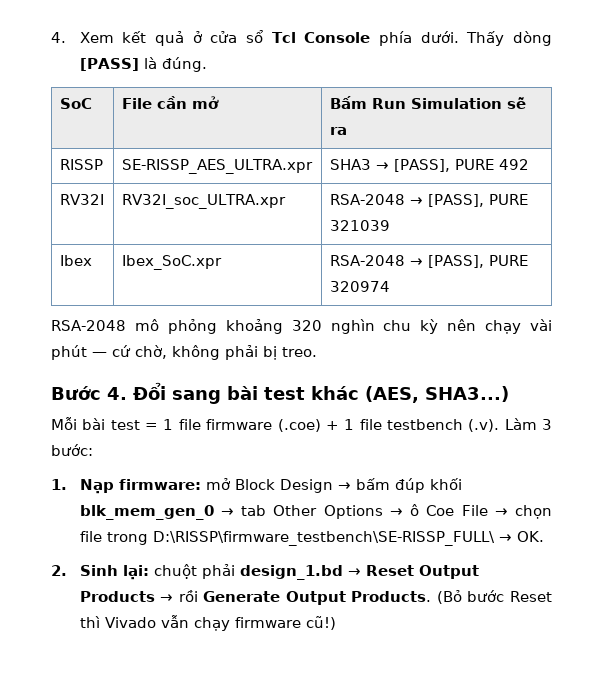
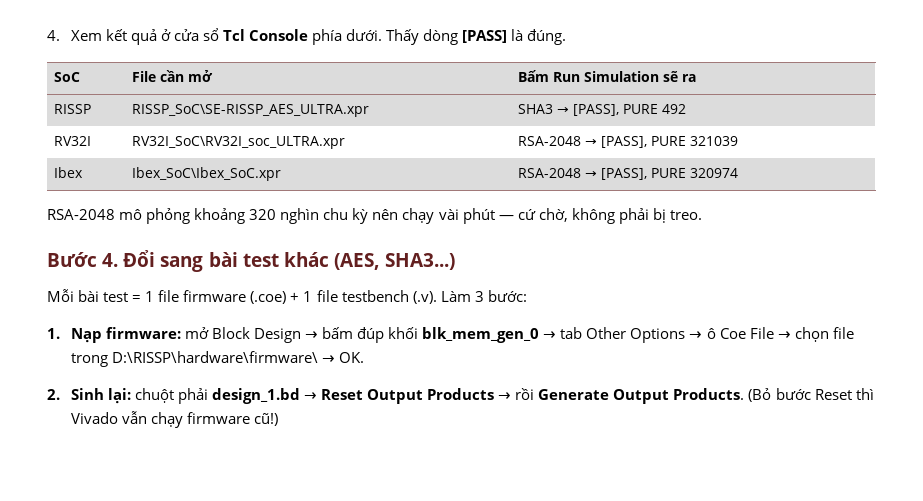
- RISSP | SE-RISSP_AES_ULTRA.xpr | SHA3 → [PASS], PURE 492
+ RISSP | RISSP_SoC\SE-RISSP_AES_ULTRA.xpr | SHA3 → [PASS], PURE 492
- RV32I | RV32I_soc_ULTRA.xpr | RSA-2048 → [PASS], PURE 321039
+ RV32I | RV32I_SoC\RV32I_soc_ULTRA.xpr | RSA-2048 → [PASS], PURE 321039
- Ibex | Ibex_SoC.xpr | RSA-2048 → [PASS], PURE 320974
+ Ibex | Ibex_SoC\Ibex_SoC.xpr | RSA-2048 → [PASS], PURE 320974
- 1. Nạp firmware: mở Block Design → bấm đúp khối blk_mem_gen_0 → tab Other Options → ô Coe File → chọn file trong D:\RISSP\firmware_testbench\SE-RISSP_FULL\ → OK.
+ 1. Nạp firmware: mở Block Design → bấm đúp khối blk_mem_gen_0 → tab Other Options → ô Coe File → chọn file trong D:\RISSP\hardware\firmware\ → OK.

